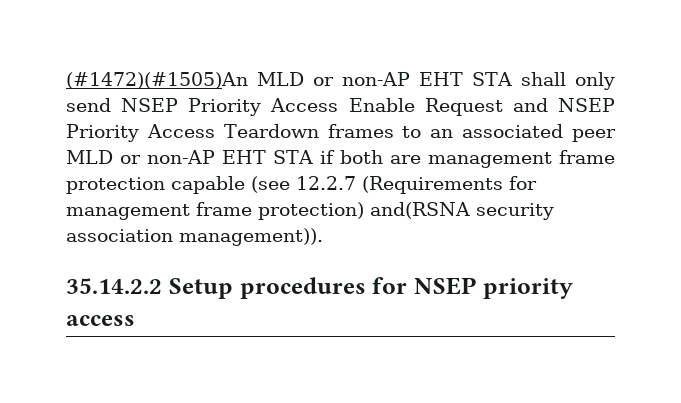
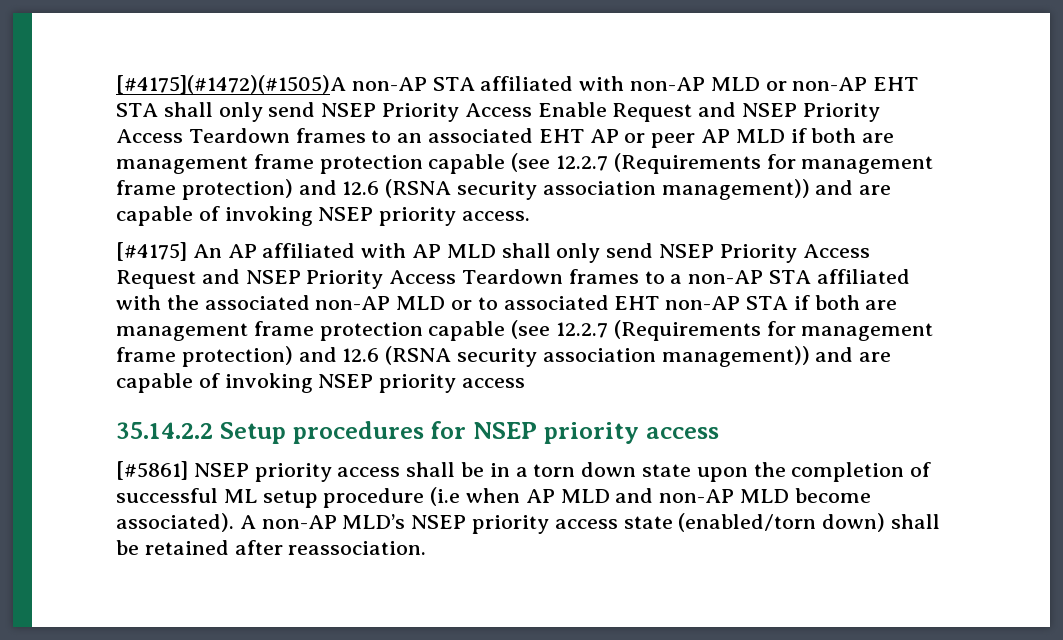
- (#1472)(#1505)An MLD or non-AP EHT STA shall only send NSEP Priority Access Enable Request and NSEP Priority Access Teardown frames to an associated peer MLD or non-AP EHT STA if both are management frame protection capable (see 12.2.7 (Requirements for management frame protection) and(RSNA security association management)).
+ [#4175](#1472)(#1505)A non-AP STA affiliated with non-AP MLD or non-AP EHT STA shall only send NSEP Priority Access Enable Request and NSEP Priority Access Teardown frames to an associated EHT AP or peer AP MLD if both are management frame protection capable (see 12.2.7 (Requirements for management frame protection) and 12.6 (RSNA security association management)) and are capable of invoking NSEP priority access.
+ [#4175] An AP affiliated with AP MLD shall only send NSEP Priority Access Request and NSEP Priority Access Teardown frames to a non-AP STA affiliated with the associated non-AP MLD or to associated EHT non-AP STA if both are management frame protection capable (see 12.2.7 (Requirements for management frame protection) and 12.6 (RSNA security association management)) and are capable of invoking NSEP priority access
+ [#5861] NSEP priority access shall be in a torn down state upon the completion of successful ML setup procedure (i.e when AP MLD and non-AP MLD become associated). A non-AP MLD’s NSEP priority access state (enabled/torn down) shall be retained after reassociation.

